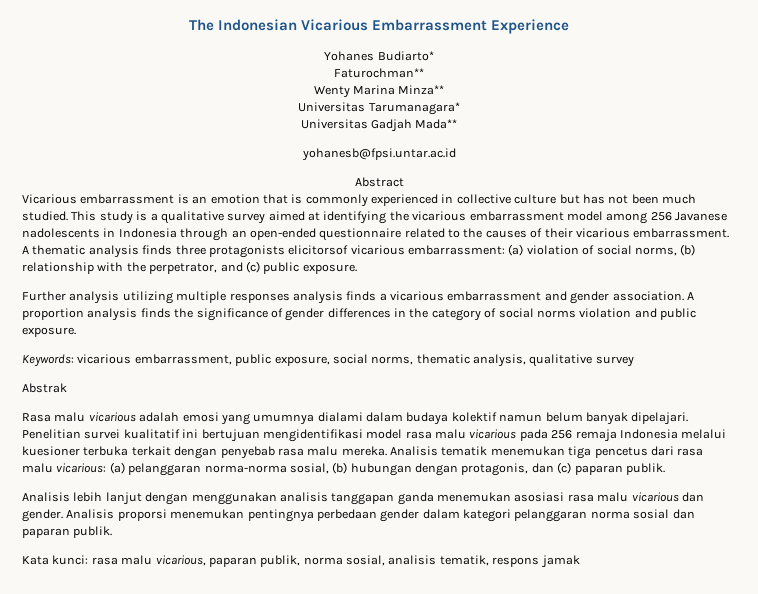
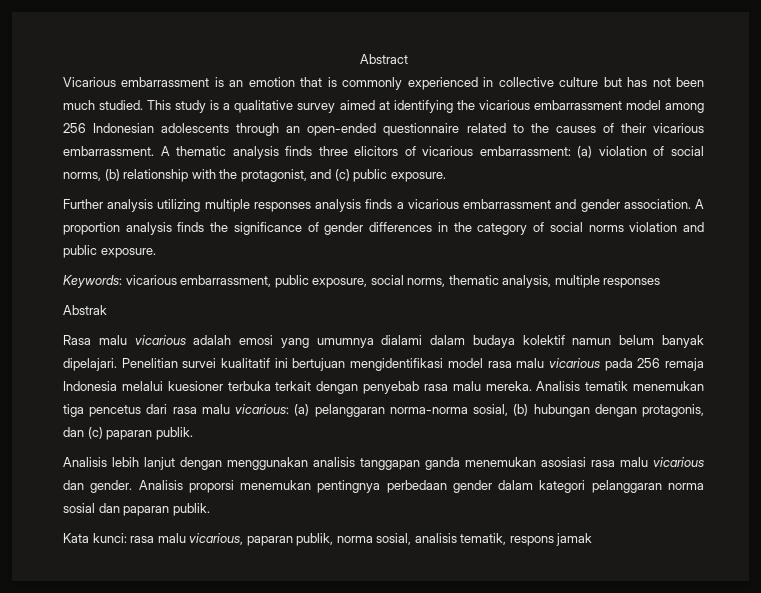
- The Indonesian Vicarious Embarrassment Experience
- Yohanes Budiarto*
- Faturochman**
- Wenty Marina Minza**
- Universitas Tarumanagara*
- Universitas Gadjah Mada**
- yohanesb@fpsi.untar.ac.id
- This study is a qualitative survey aimed at identifying the vicarious embarrassment model among 256 Javanese nadolescents in Indonesia through an open-ended questionnaire related to the causes of their vicarious embarrassment.
+ This study is a qualitative survey aimed at identifying the vicarious embarrassment model among 256 Indonesian adolescents through an open-ended questionnaire related to the causes of their vicarious embarrassment.
- A thematic analysis finds three protagonists elicitorsof vicarious embarrassment: (a) violation of social norms, (b) relationship with the perpetrator, and (c) public exposure.
+ A thematic analysis finds three elicitors of vicarious embarrassment: (a) violation of social norms, (b) relationship with the protagonist, and (c) public exposure.
- Keywords: vicarious embarrassment, public exposure, social norms, thematic analysis, qualitative survey
+ Keywords: vicarious embarrassment, public exposure, social norms, thematic analysis, multiple responses

